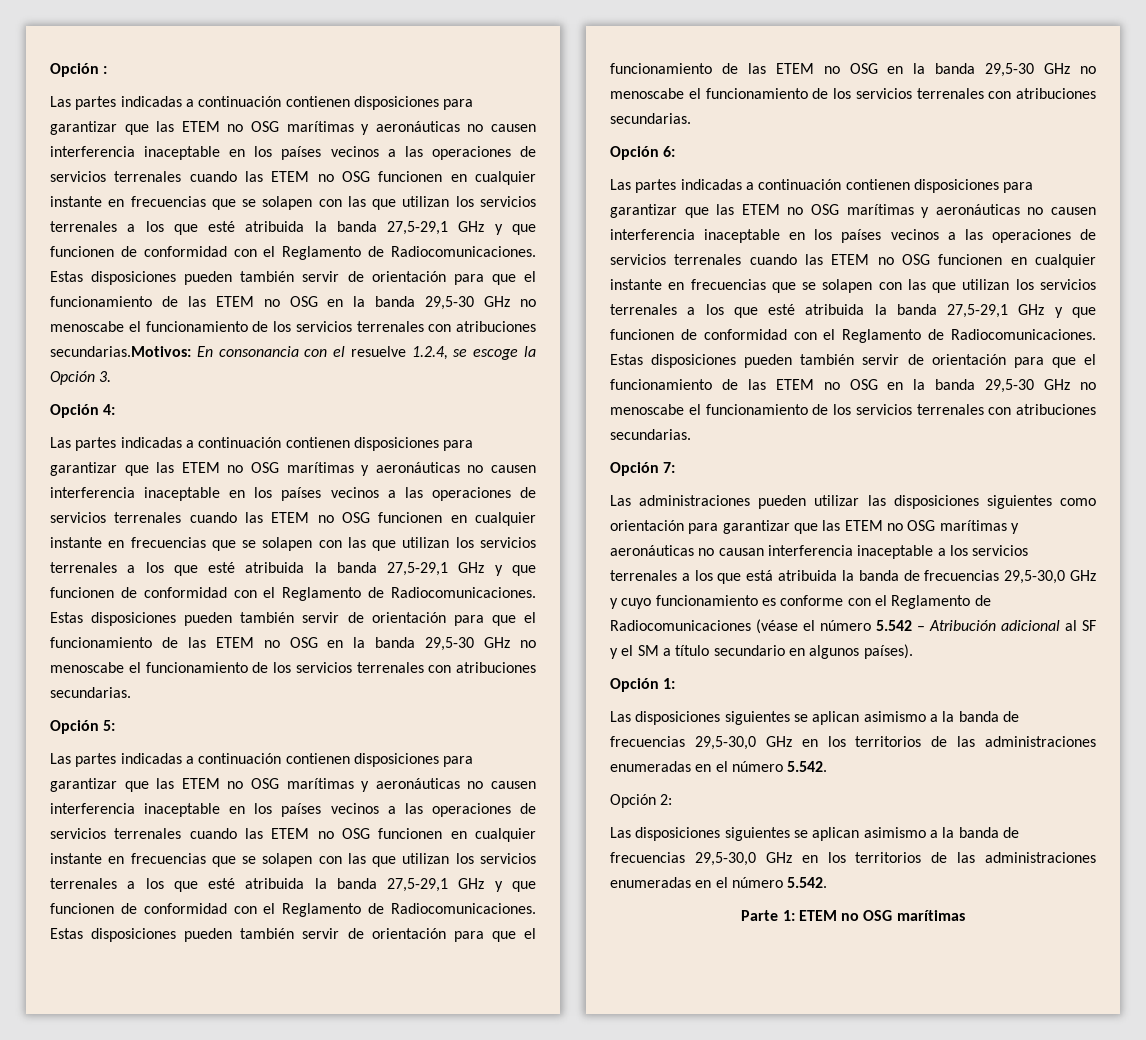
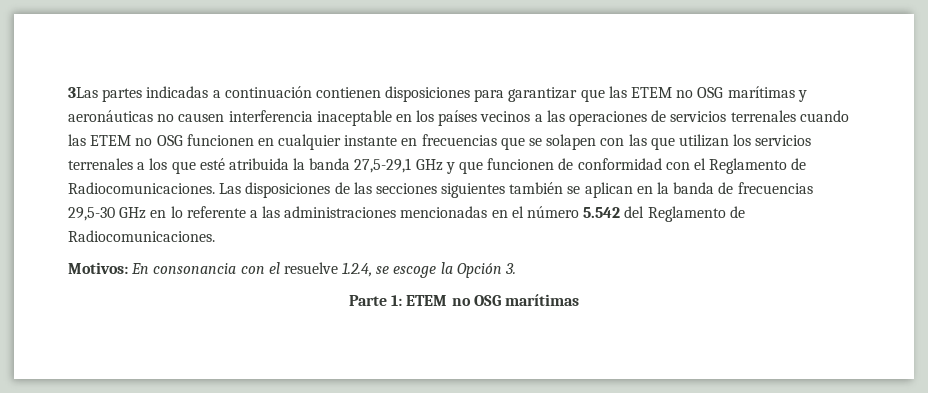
- Opción :
- Las partes indicadas a continuación contienen disposiciones para garantizar que las ETEM no OSG marítimas y aeronáuticas no causen interferencia inaceptable en los países vecinos a las operaciones de servicios terrenales cuando las ETEM no OSG funcionen en cualquier instante en frecuencias que se solapen con las que utilizan los servicios terrenales a los que esté atribuida la banda 27,5-29,1 GHz y que funcionen de conformidad con el Reglamento de Radiocomunicaciones.
+ 3Las partes indicadas a continuación contienen disposiciones para garantizar que las ETEM no OSG marítimas y aeronáuticas no causen interferencia inaceptable en los países vecinos a las operaciones de servicios terrenales cuando las ETEM no OSG funcionen en cualquier instante en frecuencias que se solapen con las que utilizan los servicios terrenales a los que esté atribuida la banda 27,5-29,1 GHz y que funcionen de conformidad con el Reglamento de Radiocomunicaciones.
- Estas disposiciones pueden también servir de orientación para que el funcionamiento de las ETEM no OSG en la banda 29,5-30 GHz no menoscabe el funcionamiento de los servicios terrenales con atribuciones secundarias.Motivos: En consonancia con el resuelve 1.2.4, se escoge la Opción 3.
+ Las disposiciones de las secciones siguientes también se aplican en la banda de frecuencias 29,5-30 GHz en lo referente a las administraciones mencionadas en el número 5.542 del Reglamento de Radiocomunicaciones.
+ Motivos: En consonancia con el resuelve 1.2.4, se escoge la Opción 3.
- Opción 4:
- Las partes indicadas a continuación contienen disposiciones para garantizar que las ETEM no OSG marítimas y aeronáuticas no causen interferencia inaceptable en los países vecinos a las operaciones de servicios terrenales cuando las ETEM no OSG funcionen en cualquier instante en frecuencias que se solapen con las que utilizan los servicios terrenales a los que esté atribuida la banda 27,5-29,1 GHz y que funcionen de conformidad con el Reglamento de Radiocomunicaciones. Estas disposiciones pueden también servir de orientación para que el funcionamiento de las ETEM no OSG en la banda 29,5-30 GHz no menoscabe el funcionamiento de los servicios terrenales con atribuciones secundarias.
- Opción 5:
- Las partes indicadas a continuación contienen disposiciones para garantizar que las ETEM no OSG marítimas y aeronáuticas no causen interferencia inaceptable en los países vecinos a las operaciones de servicios terrenales cuando las ETEM no OSG funcionen en cualquier instante en frecuencias que se solapen con las que utilizan los servicios terrenales a los que esté atribuida la banda 27,5-29,1 GHz y que funcionen de conformidad con el Reglamento de Radiocomunicaciones. Estas disposiciones pueden también servir de orientación para que el funcionamiento de las ETEM no OSG en la banda 29,5-30 GHz no menoscabe el funcionamiento de los servicios terrenales con atribuciones secundarias.
- Opción 6:
- Las partes indicadas a continuación contienen disposiciones para garantizar que las ETEM no OSG marítimas y aeronáuticas no causen interferencia inaceptable en los países vecinos a las operaciones de servicios terrenales cuando las ETEM no OSG funcionen en cualquier instante en frecuencias que se solapen con las que utilizan los servicios terrenales a los que esté atribuida la banda 27,5-29,1 GHz y que funcionen de conformidad con el Reglamento de Radiocomunicaciones. Estas disposiciones pueden también servir de orientación para que el funcionamiento de las ETEM no OSG en la banda 29,5-30 GHz no menoscabe el funcionamiento de los servicios terrenales con atribuciones secundarias.
- Opción 7:
- Las administraciones pueden utilizar las disposiciones siguientes como orientación para garantizar que las ETEM no OSG marítimas y aeronáuticas no causan interferencia inaceptable a los servicios terrenales a los que está atribuida la banda de frecuencias 29,5-30,0 GHz y cuyo funcionamiento es conforme con el Reglamento de Radiocomunicaciones (véase el número 5.542 – Atribución adicional al SF y el SM a título secundario en algunos países).
- Opción 1:
- Las disposiciones siguientes se aplican asimismo a la banda de frecuencias 29,5-30,0 GHz en los territorios de las administraciones enumeradas en el número 5.542.
- Opción 2:
- Las disposiciones siguientes se aplican asimismo a la banda de frecuencias 29,5-30,0 GHz en los territorios de las administraciones enumeradas en el número 5.542.

